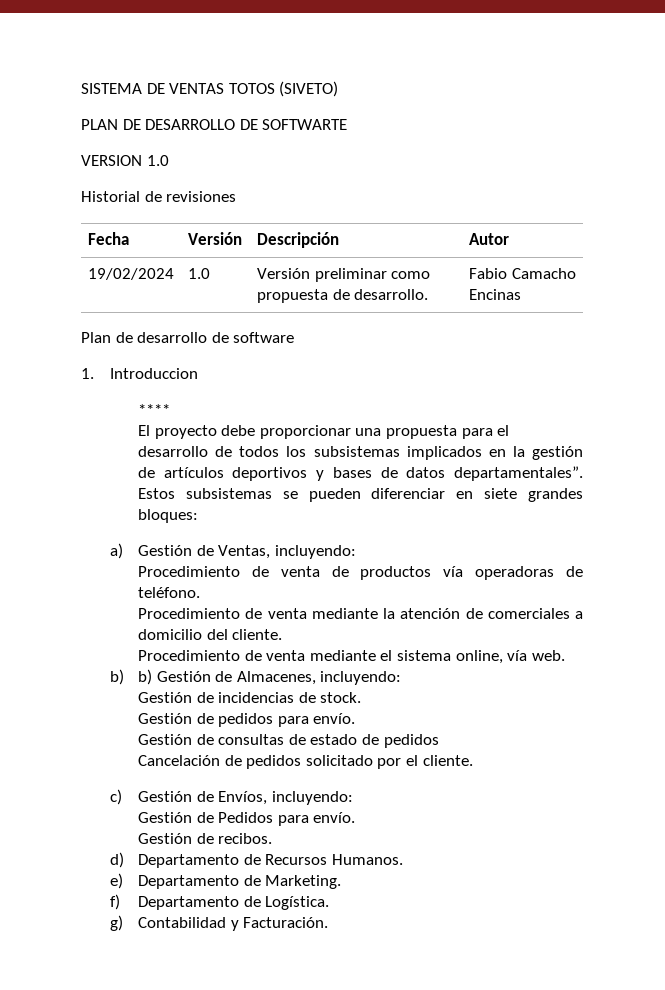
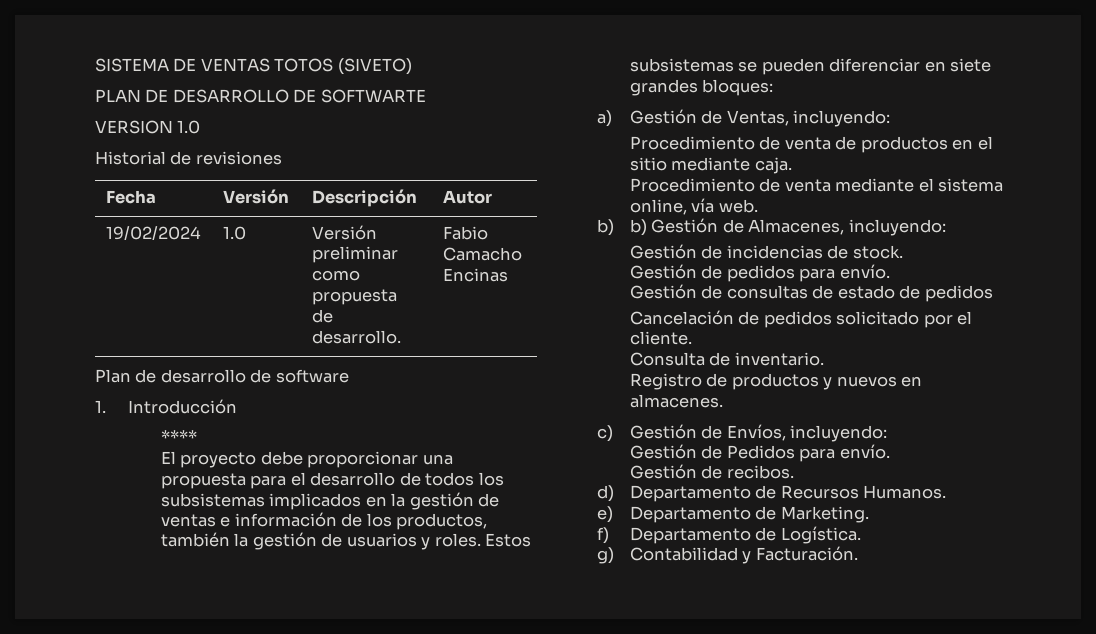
- 1. Introduccion
+ 1. Introducción
- El proyecto debe proporcionar una propuesta para el desarrollo de todos los subsistemas implicados en la gestión de artículos deportivos y bases de datos departamentales”.
+ El proyecto debe proporcionar una propuesta para el desarrollo de todos los subsistemas implicados en la gestión de ventas e información de los productos, también la gestión de usuarios y roles.
- Procedimiento de venta de productos vía operadoras de teléfono.
- Procedimiento de venta mediante la atención de comerciales a domicilio del cliente.
+ Procedimiento de venta de productos en el sitio mediante caja.
+ Consulta de inventario.
+ Registro de productos y nuevos en almacenes.

